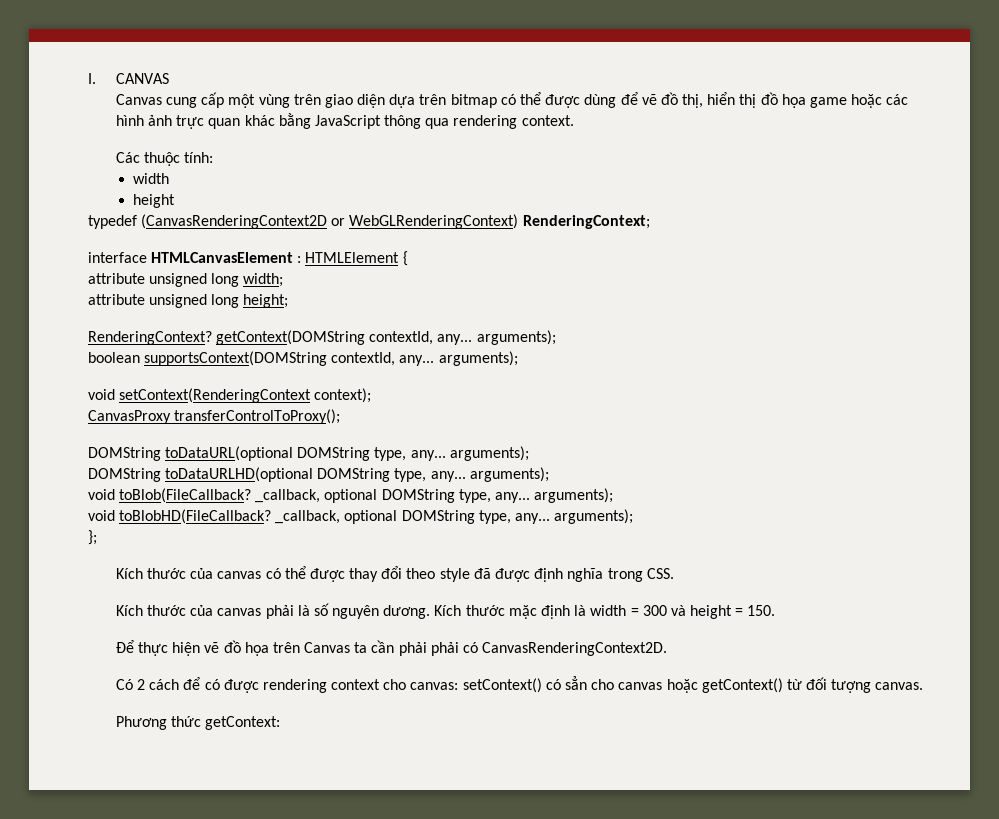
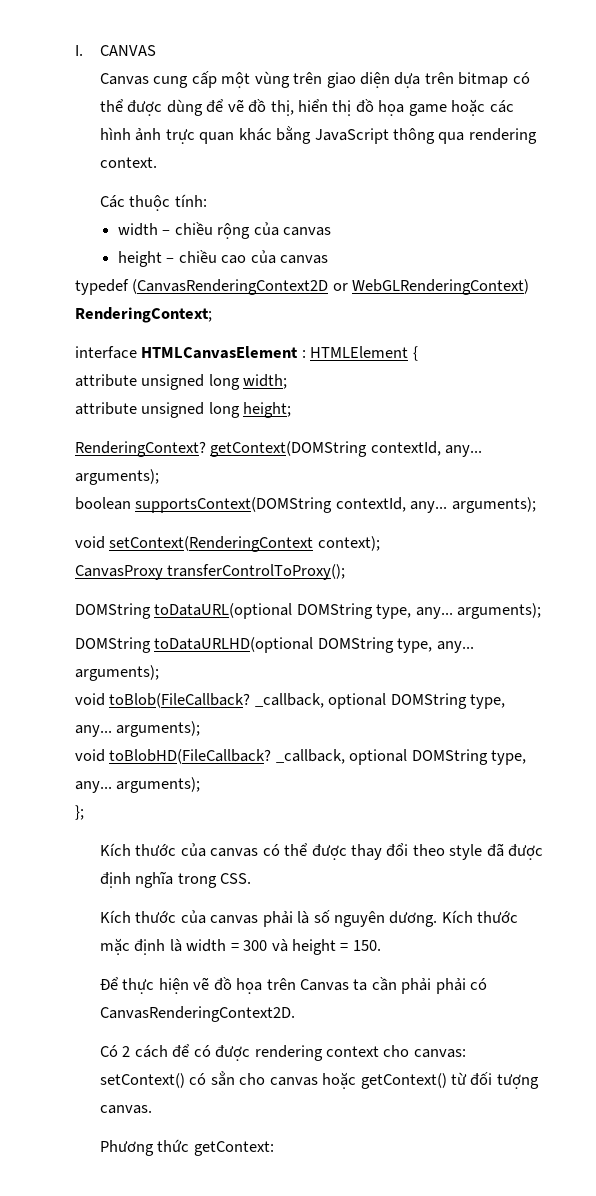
  Các thuộc tính:
- width
- height
+ width – chiều rộng của canvas
+ height – chiều cao của canvas

